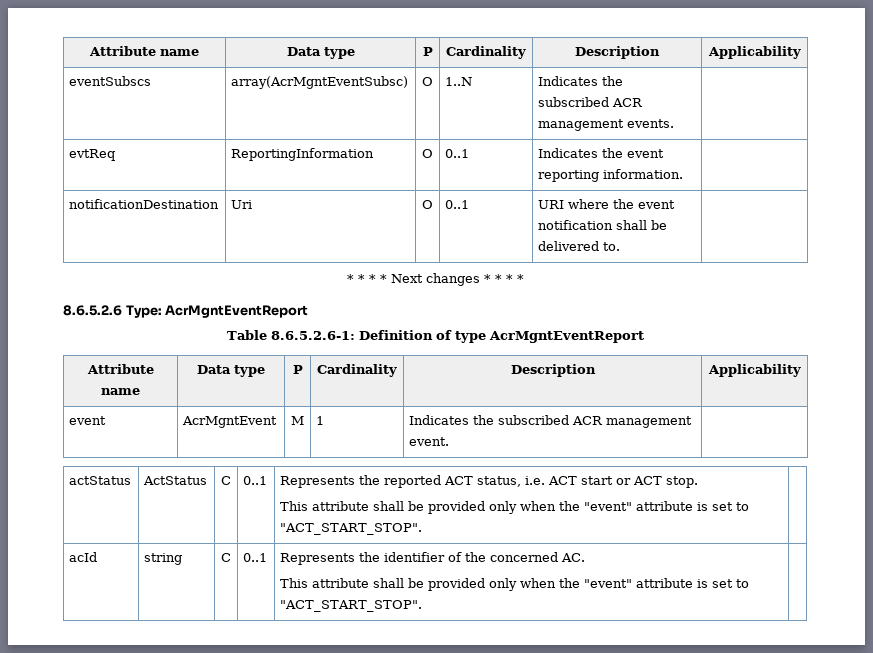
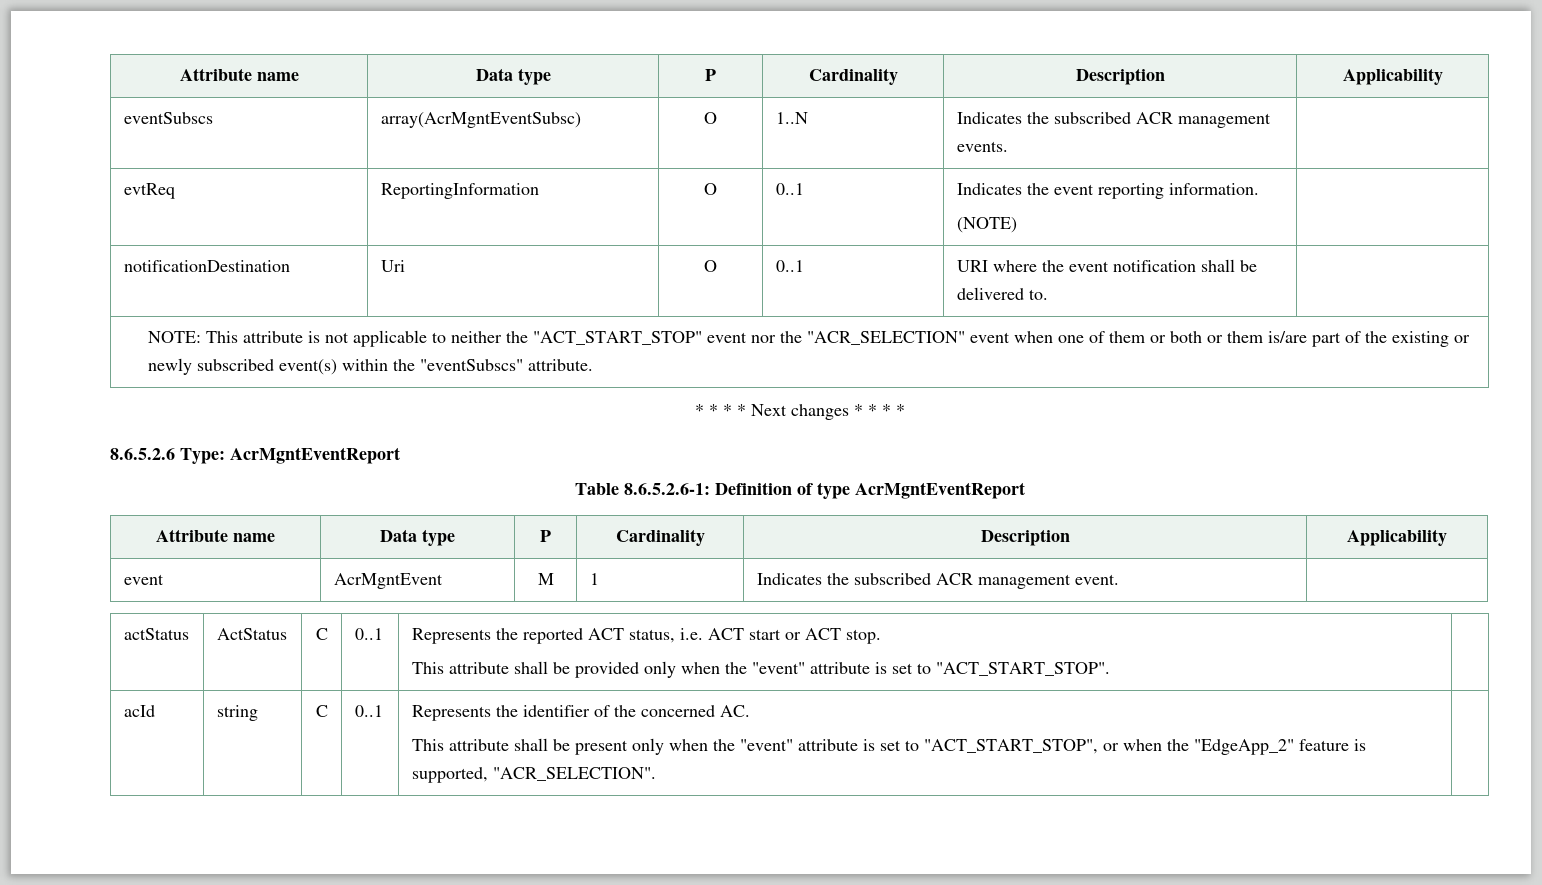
- evtReq | ReportingInformation | O | 0..1 | Indicates the event reporting information. |
+ evtReq | ReportingInformation | O | 0..1 | Indicates the event reporting information.
+ (NOTE) |
+ NOTE: This attribute is not applicable to neither the "ACT_START_STOP" event nor the "ACR_SELECTION" event when one of them or both or them is/are part of the existing or newly subscribed event(s) within the "eventSubscs" attribute.
  acId | string | C | 0..1 | Represents the identifier of the concerned AC.
- This attribute shall be provided only when the "event" attribute is set to "ACT_START_STOP". |
+ This attribute shall be present only when the "event" attribute is set to "ACT_START_STOP", or when the "EdgeApp_2" feature is supported, "ACR_SELECTION". |

